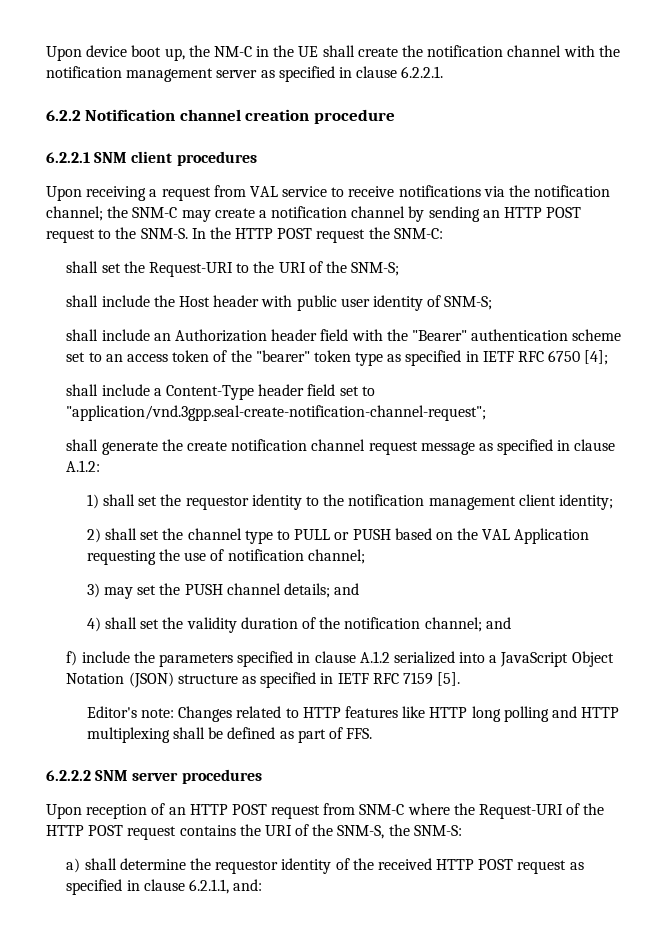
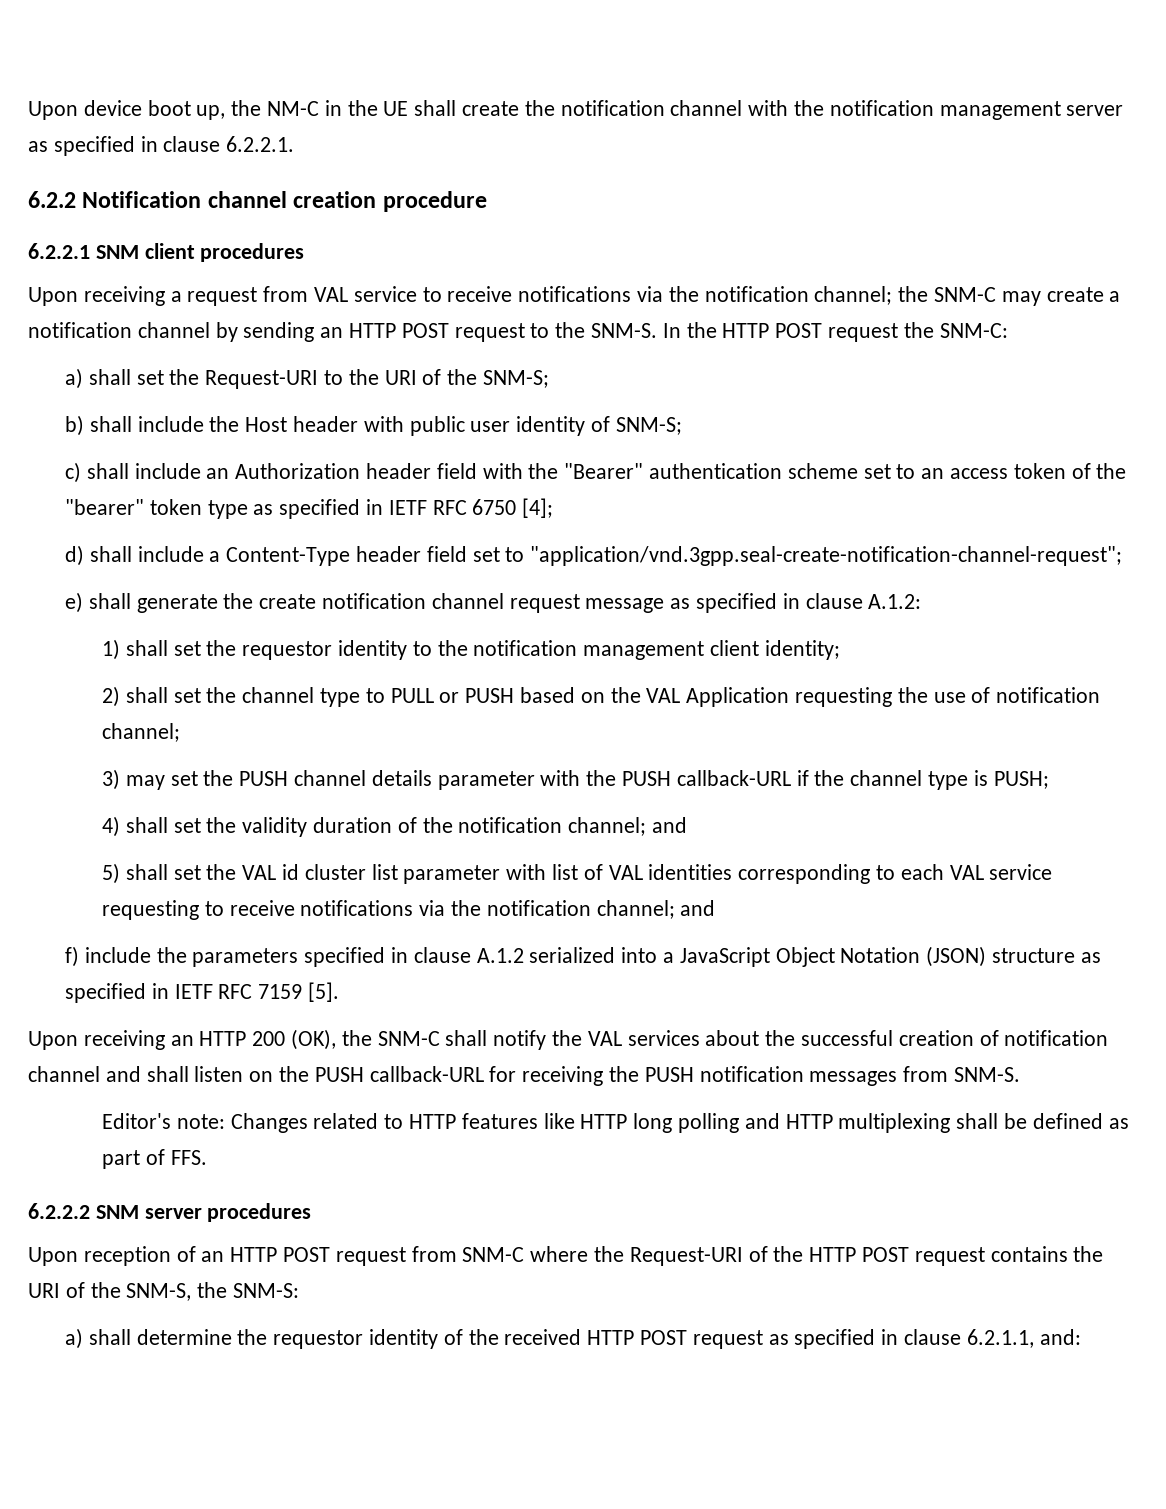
- shall set the Request-URI to the URI of the SNM-S;
+ a) shall set the Request-URI to the URI of the SNM-S;
- shall include the Host header with public user identity of SNM-S;
+ b) shall include the Host header with public user identity of SNM-S;
- shall include an Authorization header field with the "Bearer" authentication scheme set to an access token of the "bearer" token type as specified in IETF RFC 6750 [4];
+ c) shall include an Authorization header field with the "Bearer" authentication scheme set to an access token of the "bearer" token type as specified in IETF RFC 6750 [4];
- shall include a Content-Type header field set to "application/vnd.3gpp.seal-create-notification-channel-request";
+ d) shall include a Content-Type header field set to "application/vnd.3gpp.seal-create-notification-channel-request";
- shall generate the create notification channel request message as specified in clause A.1.2:
+ e) shall generate the create notification channel request message as specified in clause A.1.2:
- 3) may set the PUSH channel details; and
+ 3) may set the PUSH channel details parameter with the PUSH callback-URL if the channel type is PUSH;
+ 5) shall set the VAL id cluster list parameter with list of VAL identities corresponding to each VAL service requesting to receive notifications via the notification channel; and
+ Upon receiving an HTTP 200 (OK), the SNM-C shall notify the VAL services about the successful creation of notification channel and shall listen on the PUSH callback-URL for receiving the PUSH notification messages from SNM-S.

